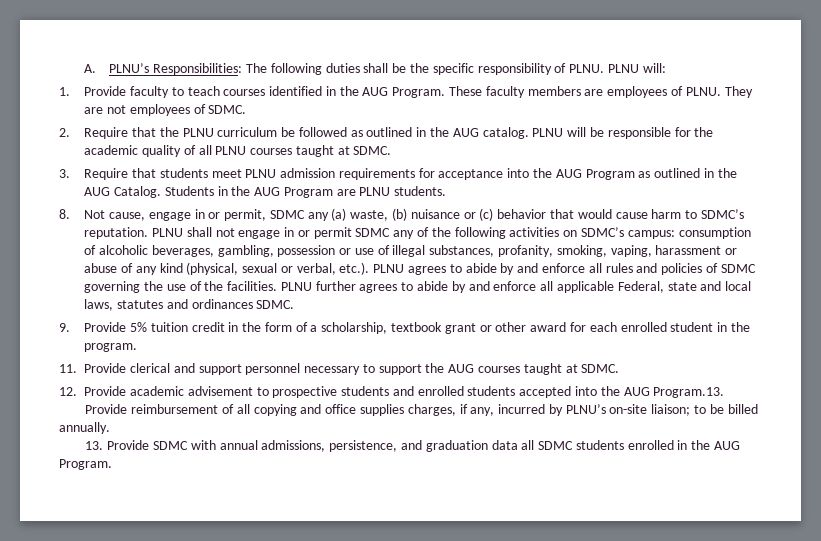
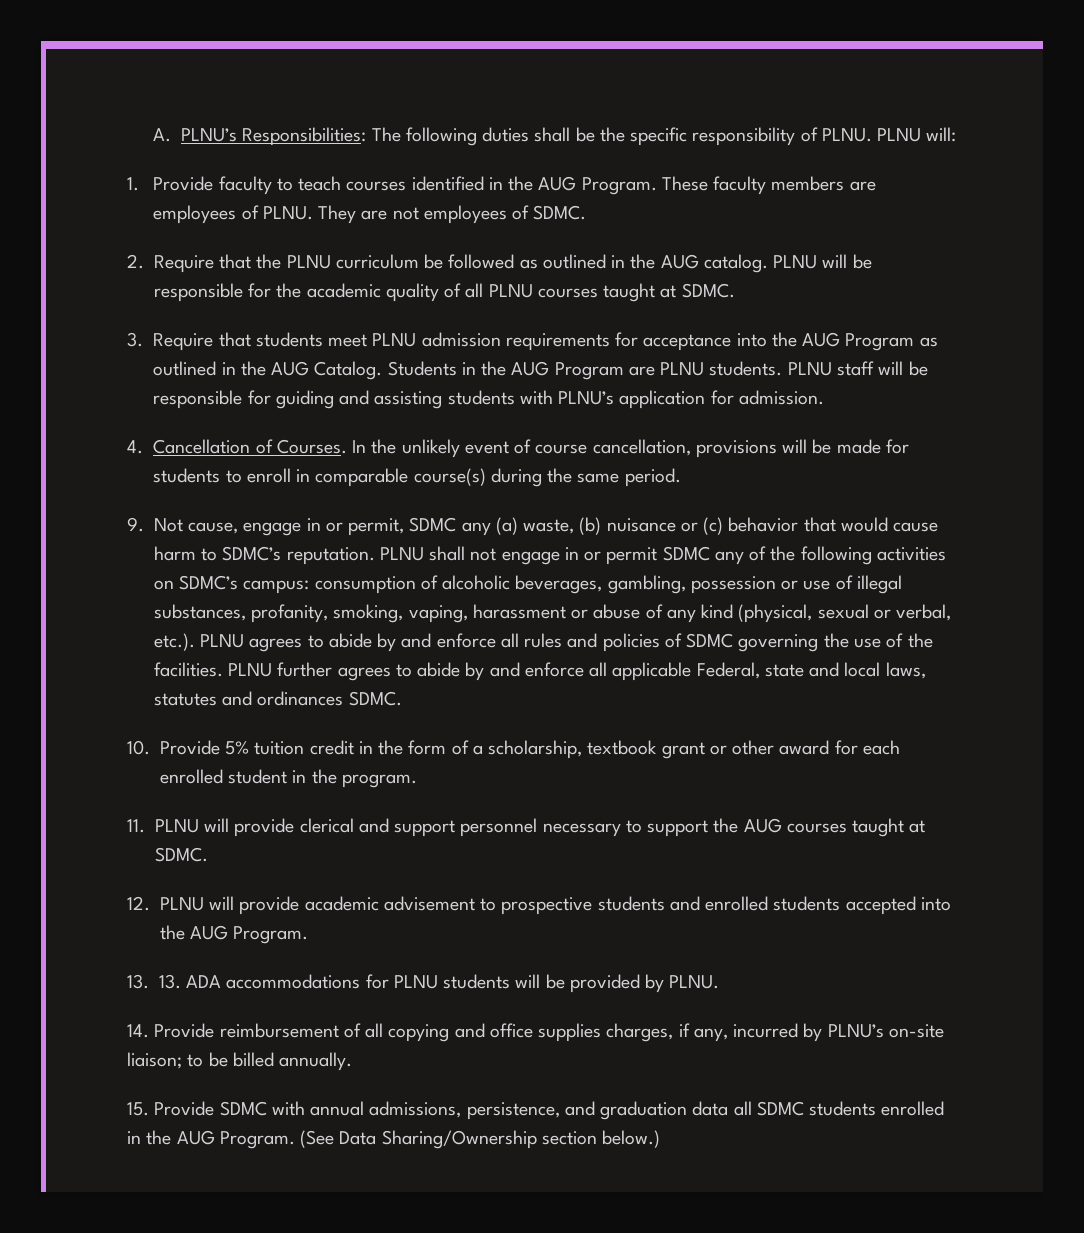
- Students in the AUG Program are PLNU students.
- 8. Not cause, engage in or permit, SDMC any (a) waste, (b) nuisance or (c) behavior that would cause harm to SDMC’s reputation.
+ Students in the AUG Program are PLNU students. PLNU staff will be responsible for guiding and assisting students with PLNU’s application for admission.
+ 4. Cancellation of Courses. In the unlikely event of course cancellation, provisions will be made for students to enroll in comparable course(s) during the same period.
+ 9. Not cause, engage in or permit, SDMC any (a) waste, (b) nuisance or (c) behavior that would cause harm to SDMC’s reputation.
- 9. Provide 5% tuition credit in the form of a scholarship, textbook grant or other award for each enrolled student in the program.
+ 10. Provide 5% tuition credit in the form of a scholarship, textbook grant or other award for each enrolled student in the program.
- 11. Provide clerical and support personnel necessary to support the AUG courses taught at SDMC.
+ 11. PLNU will provide clerical and support personnel necessary to support the AUG courses taught at SDMC.
- 12. Provide academic advisement to prospective students and enrolled students accepted into the AUG Program.13.
- Provide reimbursement of all copying and office supplies charges, if any, incurred by PLNU’s on-site liaison; to be billed annually.
+ 12. PLNU will provide academic advisement to prospective students and enrolled students accepted into the AUG Program.
+ 13. 13. ADA accommodations for PLNU students will be provided by PLNU.
+ 14. Provide reimbursement of all copying and office supplies charges, if any, incurred by PLNU’s on-site liaison; to be billed annually.
- 13. Provide SDMC with annual admissions, persistence, and graduation data all SDMC students enrolled in the AUG Program.
+ 15. Provide SDMC with annual admissions, persistence, and graduation data all SDMC students enrolled in the AUG Program.
+ (See Data Sharing/Ownership section below.)

